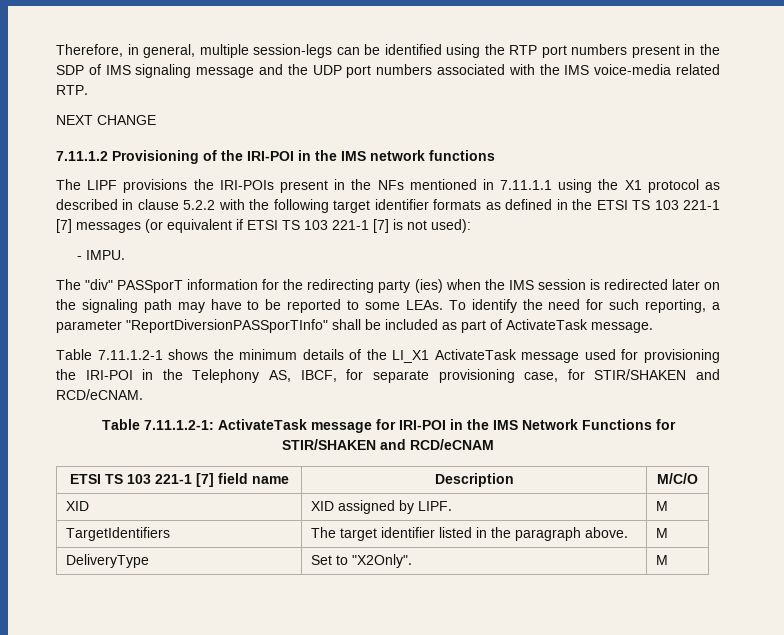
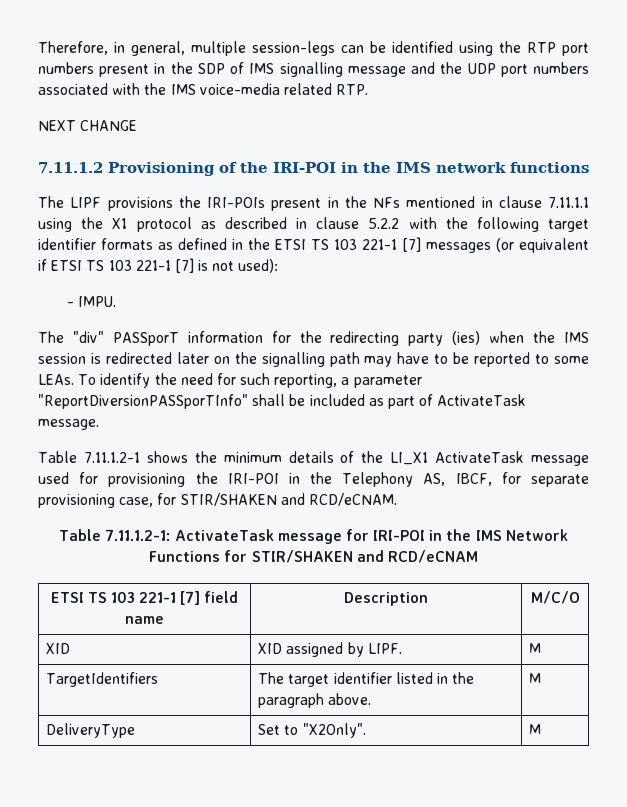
- Therefore, in general, multiple session-legs can be identified using the RTP port numbers present in the SDP of IMS signaling message and the UDP port numbers associated with the IMS voice-media related RTP.
+ Therefore, in general, multiple session-legs can be identified using the RTP port numbers present in the SDP of IMS signalling message and the UDP port numbers associated with the IMS voice-media related RTP.
- The LIPF provisions the IRI-POIs present in the NFs mentioned in 7.11.1.1 using the X1 protocol as described in clause 5.2.2 with the following target identifier formats as defined in the ETSI TS 103 221-1 [7] messages (or equivalent if ETSI TS 103 221-1 [7] is not used):
+ The LIPF provisions the IRI-POIs present in the NFs mentioned in clause 7.11.1.1 using the X1 protocol as described in clause 5.2.2 with the following target identifier formats as defined in the ETSI TS 103 221-1 [7] messages (or equivalent if ETSI TS 103 221-1 [7] is not used):
- The "div" PASSporT information for the redirecting party (ies) when the IMS session is redirected later on the signaling path may have to be reported to some LEAs.
+ The "div" PASSporT information for the redirecting party (ies) when the IMS session is redirected later on the signalling path may have to be reported to some LEAs.

